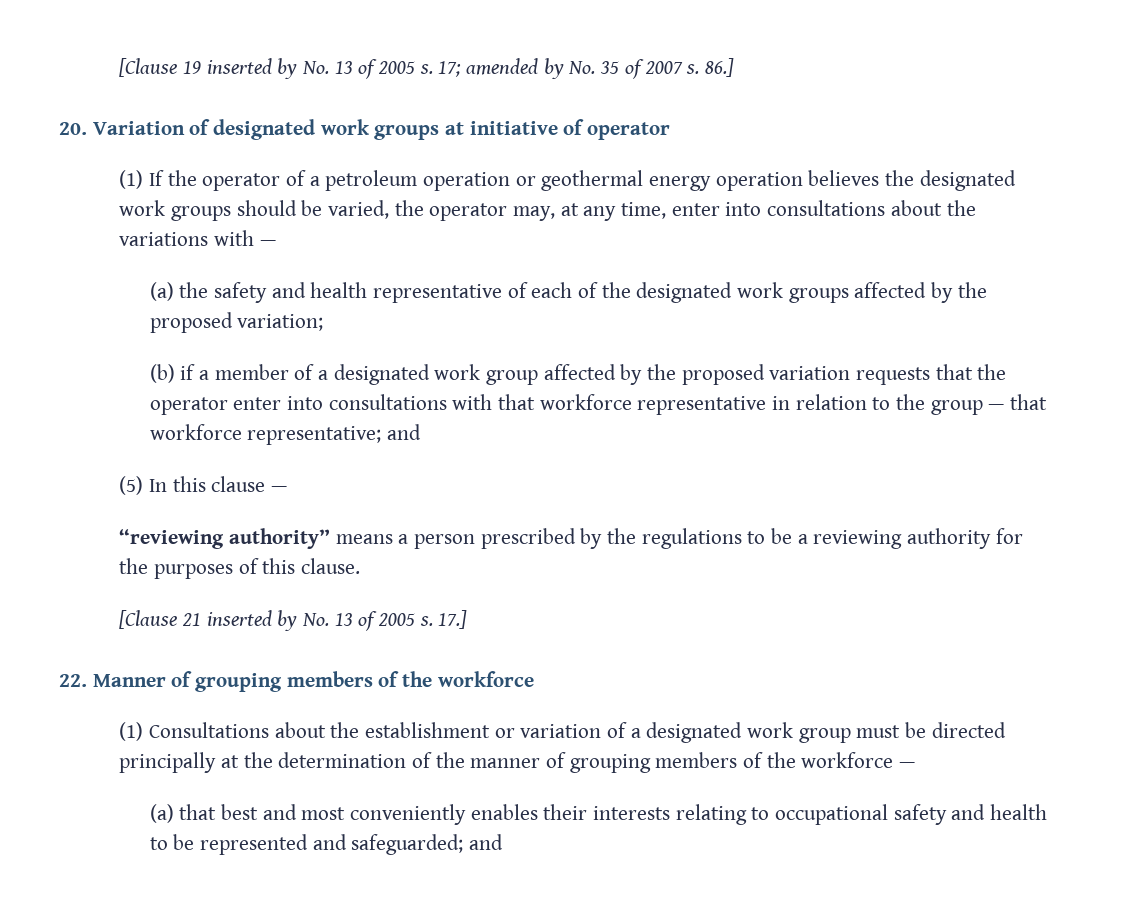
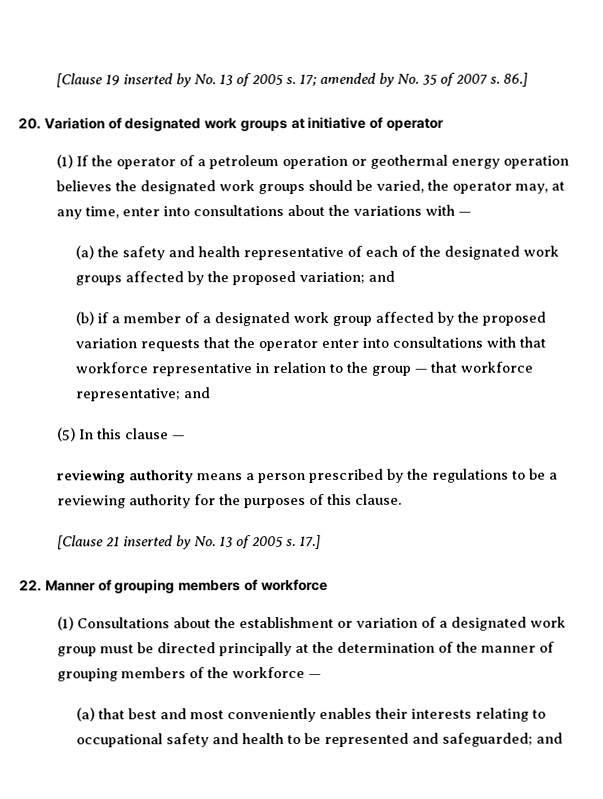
- (a) the safety and health representative of each of the designated work groups affected by the proposed variation;
+ (a) the safety and health representative of each of the designated work groups affected by the proposed variation; and
- “reviewing authority” means a person prescribed by the regulations to be a reviewing authority for the purposes of this clause.
+ reviewing authority means a person prescribed by the regulations to be a reviewing authority for the purposes of this clause.
- 22. Manner of grouping members of the workforce
+ 22. Manner of grouping members of workforce

